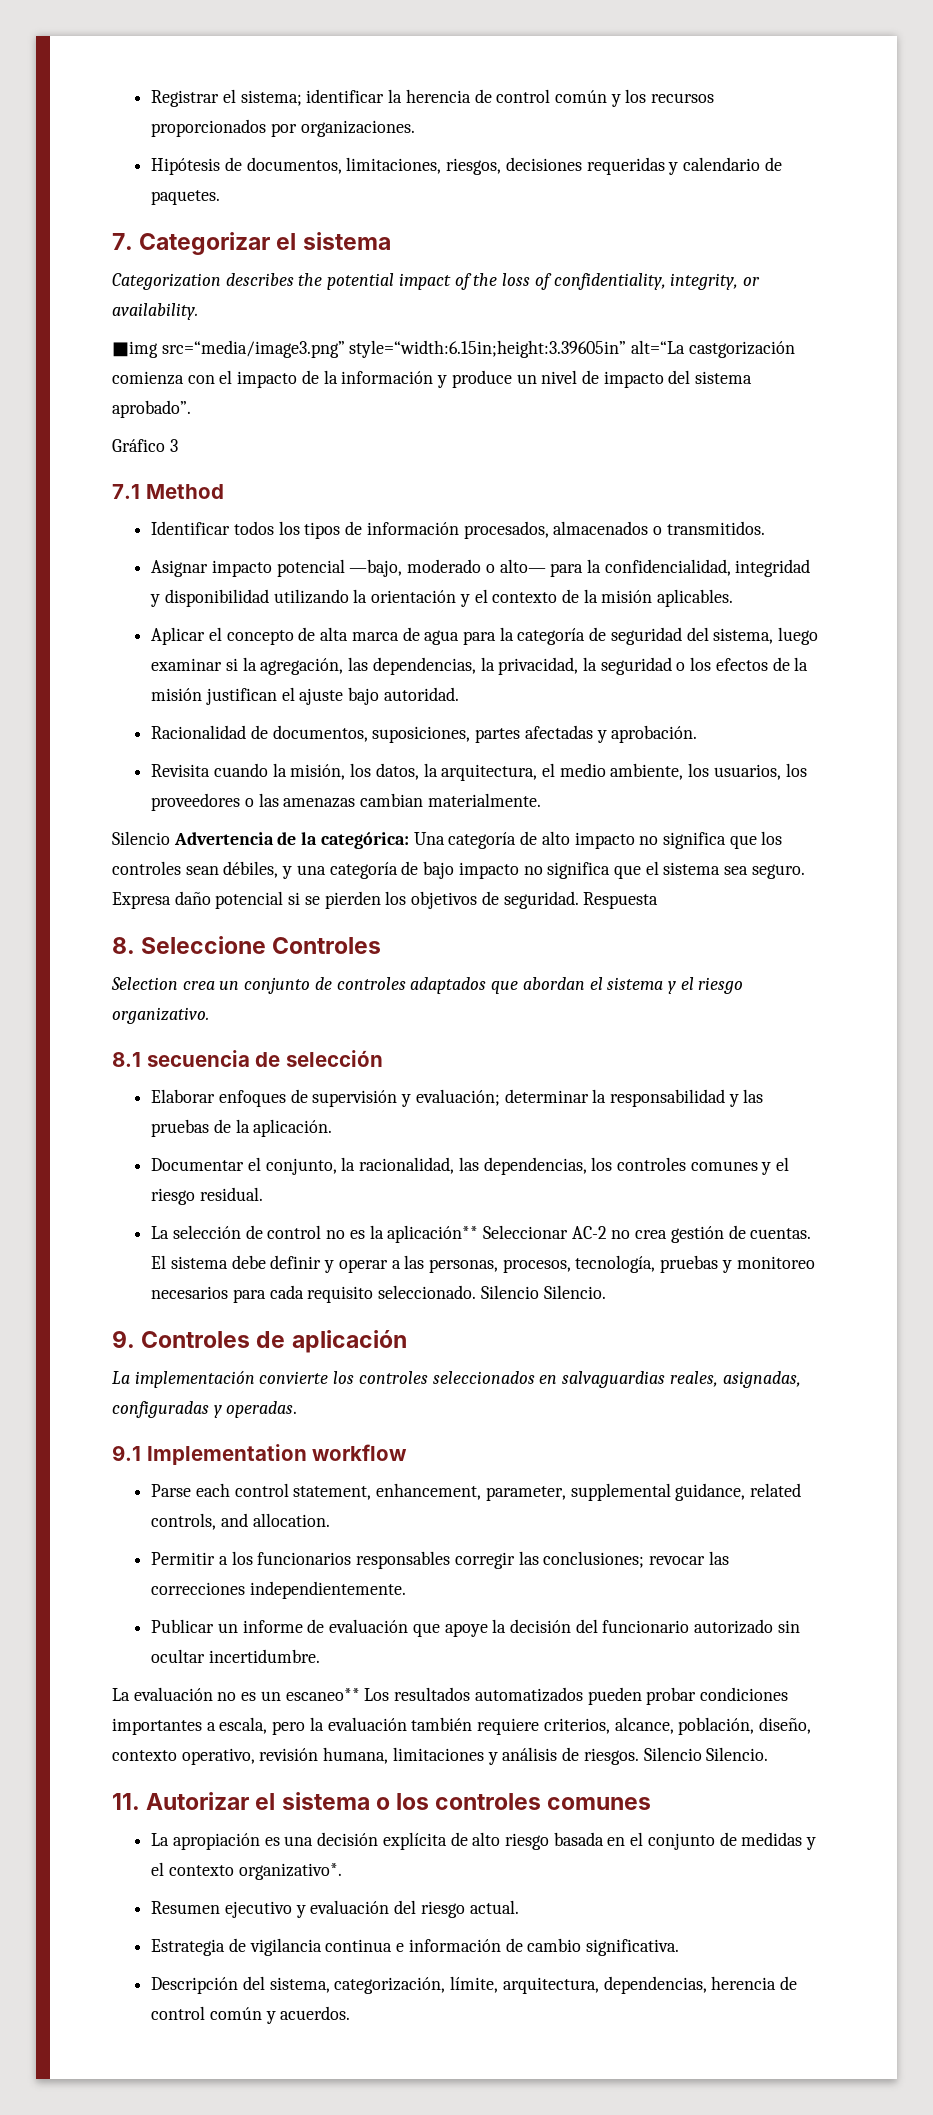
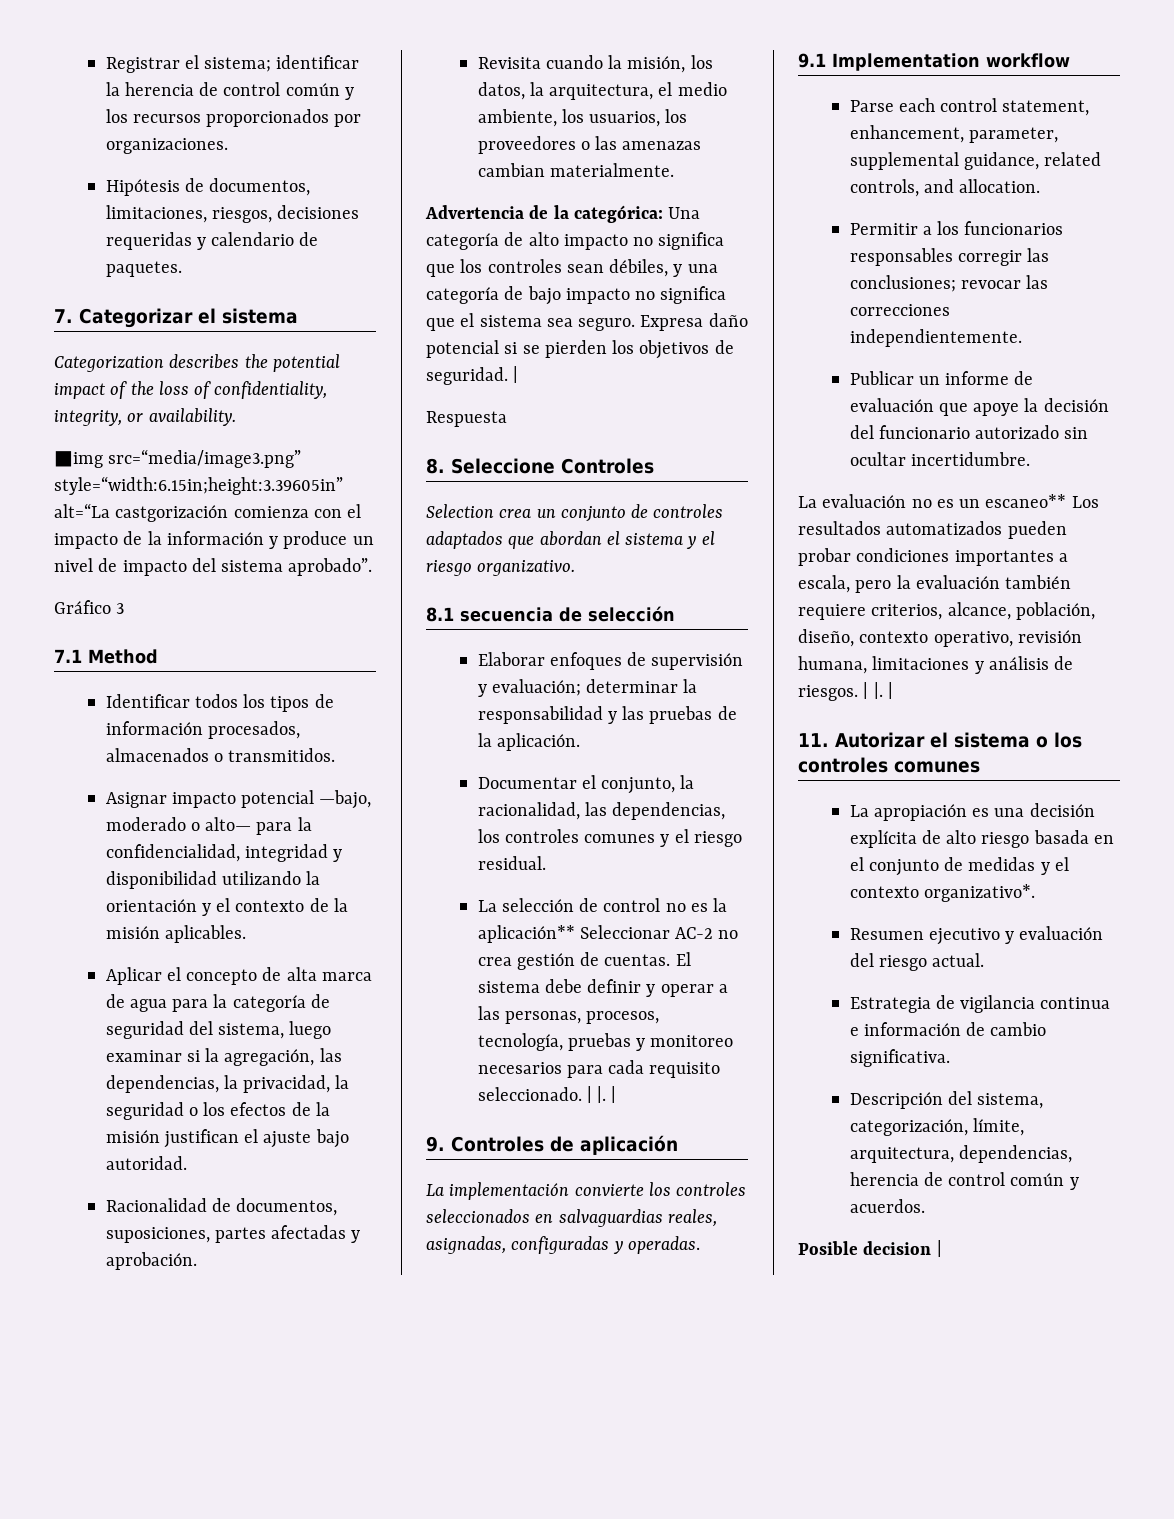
- Silencio Advertencia de la categórica: Una categoría de alto impacto no significa que los controles sean débiles, y una categoría de bajo impacto no significa que el sistema sea seguro.
+ Advertencia de la categórica: Una categoría de alto impacto no significa que los controles sean débiles, y una categoría de bajo impacto no significa que el sistema sea seguro.
- Expresa daño potencial si se pierden los objetivos de seguridad. Respuesta
+ Expresa daño potencial si se pierden los objetivos de seguridad. |
+ Respuesta
- El sistema debe definir y operar a las personas, procesos, tecnología, pruebas y monitoreo necesarios para cada requisito seleccionado. Silencio Silencio.
+ El sistema debe definir y operar a las personas, procesos, tecnología, pruebas y monitoreo necesarios para cada requisito seleccionado. | |. |
- La evaluación no es un escaneo** Los resultados automatizados pueden probar condiciones importantes a escala, pero la evaluación también requiere criterios, alcance, población, diseño, contexto operativo, revisión humana, limitaciones y análisis de riesgos. Silencio Silencio.
+ La evaluación no es un escaneo** Los resultados automatizados pueden probar condiciones importantes a escala, pero la evaluación también requiere criterios, alcance, población, diseño, contexto operativo, revisión humana, limitaciones y análisis de riesgos. | |. |
+ Posible decision |

